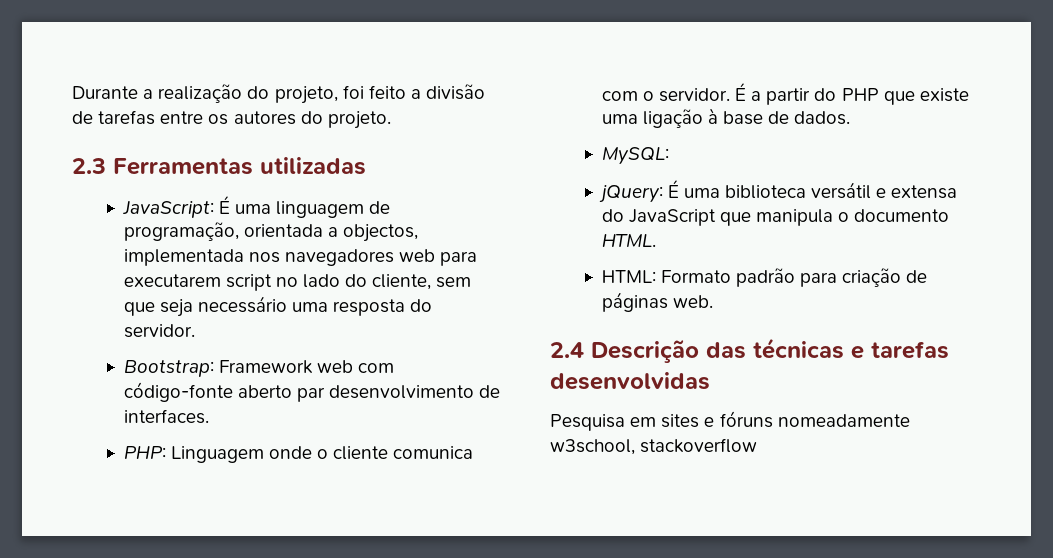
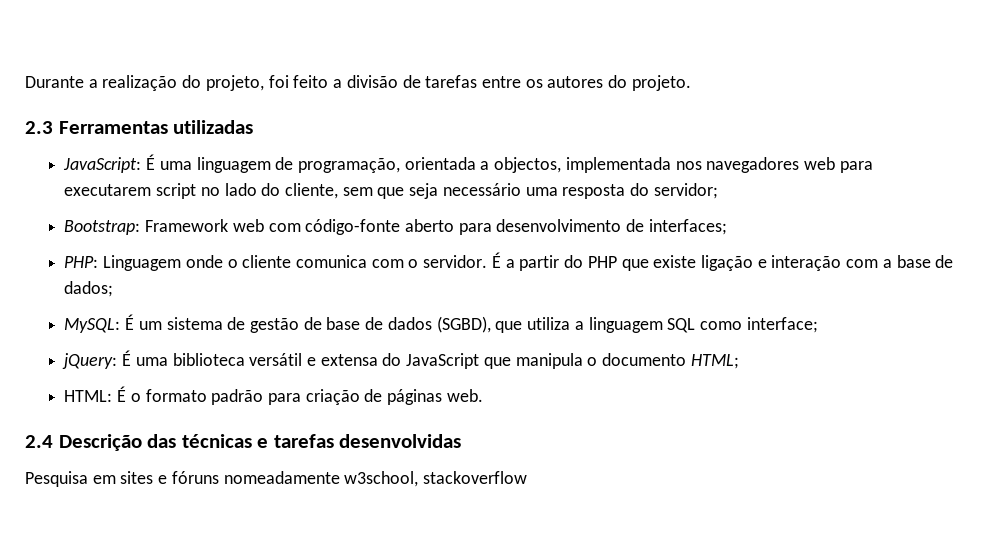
- JavaScript: É uma linguagem de programação, orientada a objectos, implementada nos navegadores web para executarem script no lado do cliente, sem que seja necessário uma resposta do servidor.
+ JavaScript: É uma linguagem de programação, orientada a objectos, implementada nos navegadores web para executarem script no lado do cliente, sem que seja necessário uma resposta do servidor;
- Bootstrap: Framework web com código-fonte aberto par desenvolvimento de interfaces.
+ Bootstrap: Framework web com código-fonte aberto para desenvolvimento de interfaces;
- É a partir do PHP que existe uma ligação à base de dados.
+ É a partir do PHP que existe ligação e interação com a base de dados;
- MySQL:
+ MySQL: É um sistema de gestão de base de dados (SGBD), que utiliza a linguagem SQL como interface;
- jQuery: É uma biblioteca versátil e extensa do JavaScript que manipula o documento HTML.
+ jQuery: É uma biblioteca versátil e extensa do JavaScript que manipula o documento HTML;
- HTML: Formato padrão para criação de páginas web.
+ HTML: É o formato padrão para criação de páginas web.

